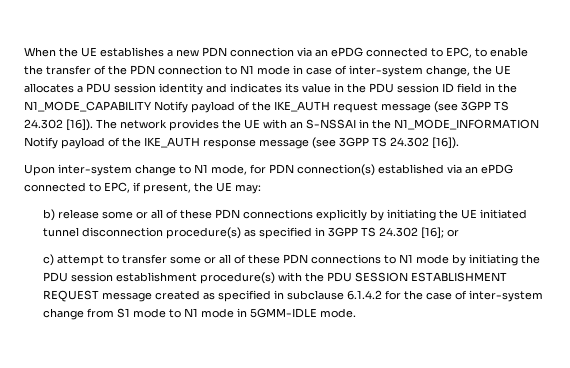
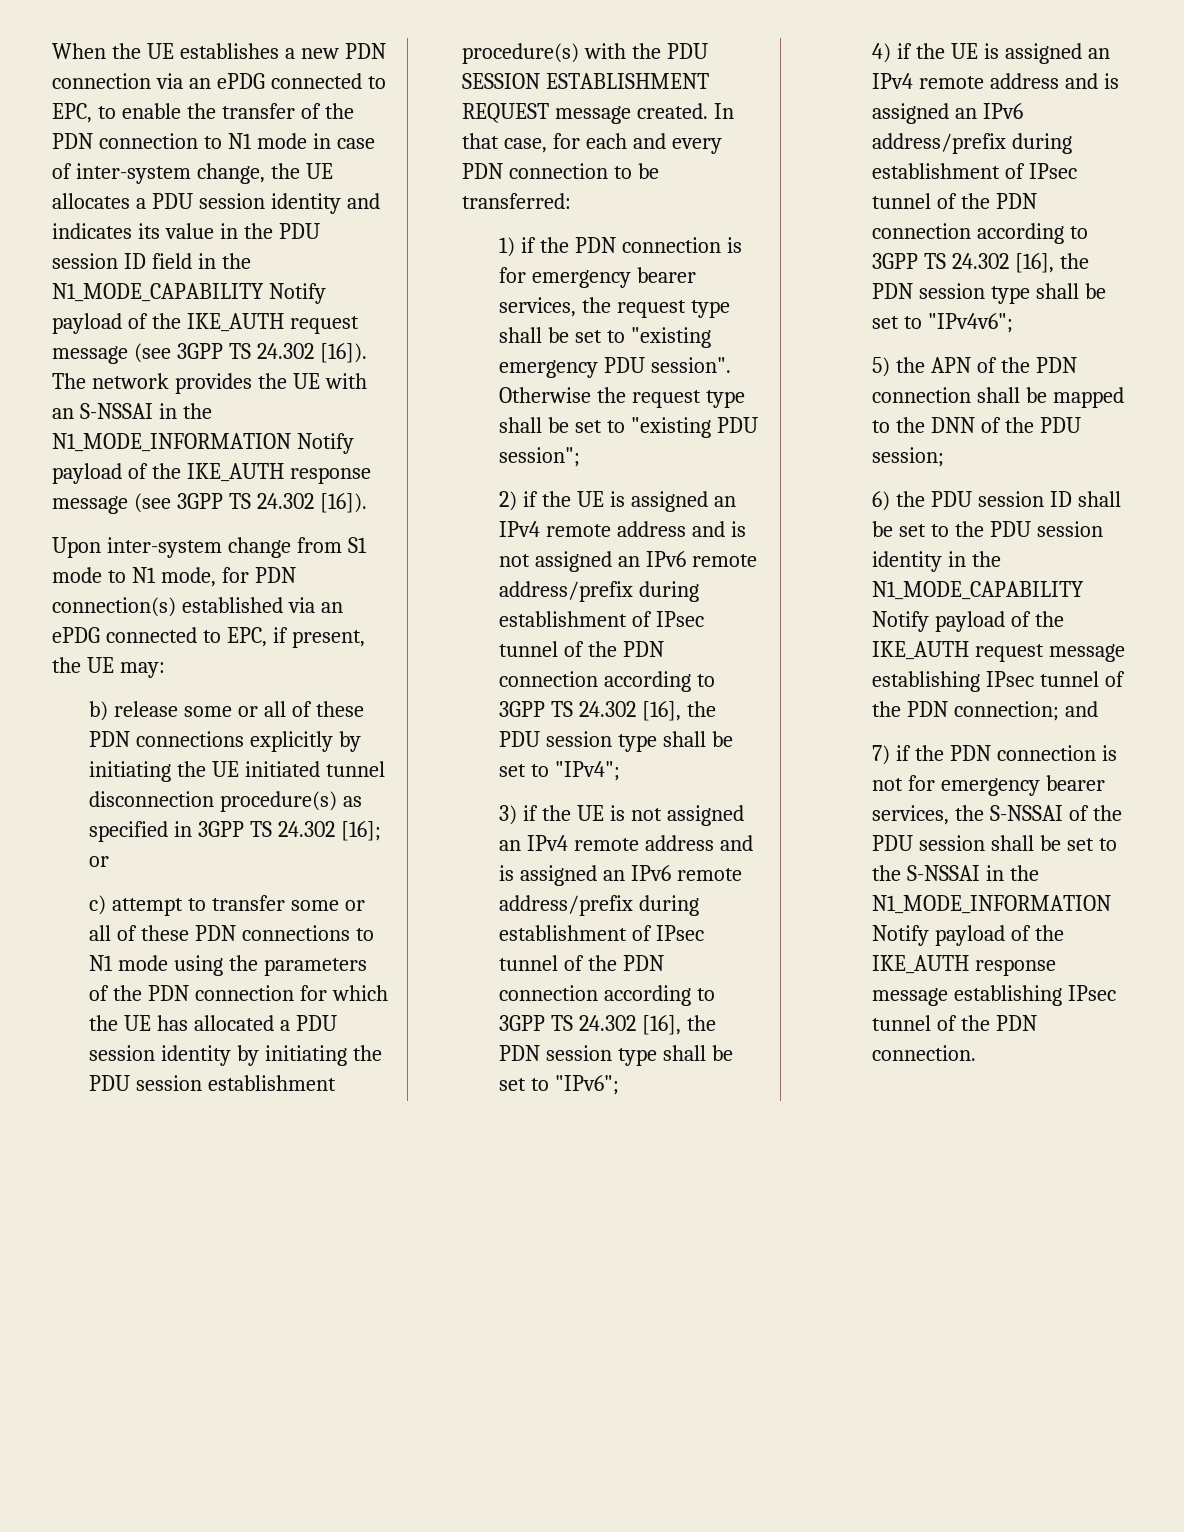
- Upon inter-system change to N1 mode, for PDN connection(s) established via an ePDG connected to EPC, if present, the UE may:
+ Upon inter-system change from S1 mode to N1 mode, for PDN connection(s) established via an ePDG connected to EPC, if present, the UE may:
- c) attempt to transfer some or all of these PDN connections to N1 mode by initiating the PDU session establishment procedure(s) with the PDU SESSION ESTABLISHMENT REQUEST message created as specified in subclause 6.1.4.2 for the case of inter-system change from S1 mode to N1 mode in 5GMM-IDLE mode.
+ c) attempt to transfer some or all of these PDN connections to N1 mode using the parameters of the PDN connection for which the UE has allocated a PDU session identity by initiating the PDU session establishment procedure(s) with the PDU SESSION ESTABLISHMENT REQUEST message created. In that case, for each and every PDN connection to be transferred:
+ 1) if the PDN connection is for emergency bearer services, the request type shall be set to "existing emergency PDU session". Otherwise the request type shall be set to "existing PDU session";
+ 2) if the UE is assigned an IPv4 remote address and is not assigned an IPv6 remote address/prefix during establishment of IPsec tunnel of the PDN connection according to 3GPP TS 24.302 [16], the PDU session type shall be set to "IPv4";
+ 3) if the UE is not assigned an IPv4 remote address and is assigned an IPv6 remote address/prefix during establishment of IPsec tunnel of the PDN connection according to 3GPP TS 24.302 [16], the PDN session type shall be set to "IPv6";
+ 4) if the UE is assigned an IPv4 remote address and is assigned an IPv6 address/prefix during establishment of IPsec tunnel of the PDN connection according to 3GPP TS 24.302 [16], the PDN session type shall be set to "IPv4v6";
+ 5) the APN of the PDN connection shall be mapped to the DNN of the PDU session;
+ 6) the PDU session ID shall be set to the PDU session identity in the N1_MODE_CAPABILITY Notify payload of the IKE_AUTH request message establishing IPsec tunnel of the PDN connection; and
+ 7) if the PDN connection is not for emergency bearer services, the S-NSSAI of the PDU session shall be set to the S-NSSAI in the N1_MODE_INFORMATION Notify payload of the IKE_AUTH response message establishing IPsec tunnel of the PDN connection.

